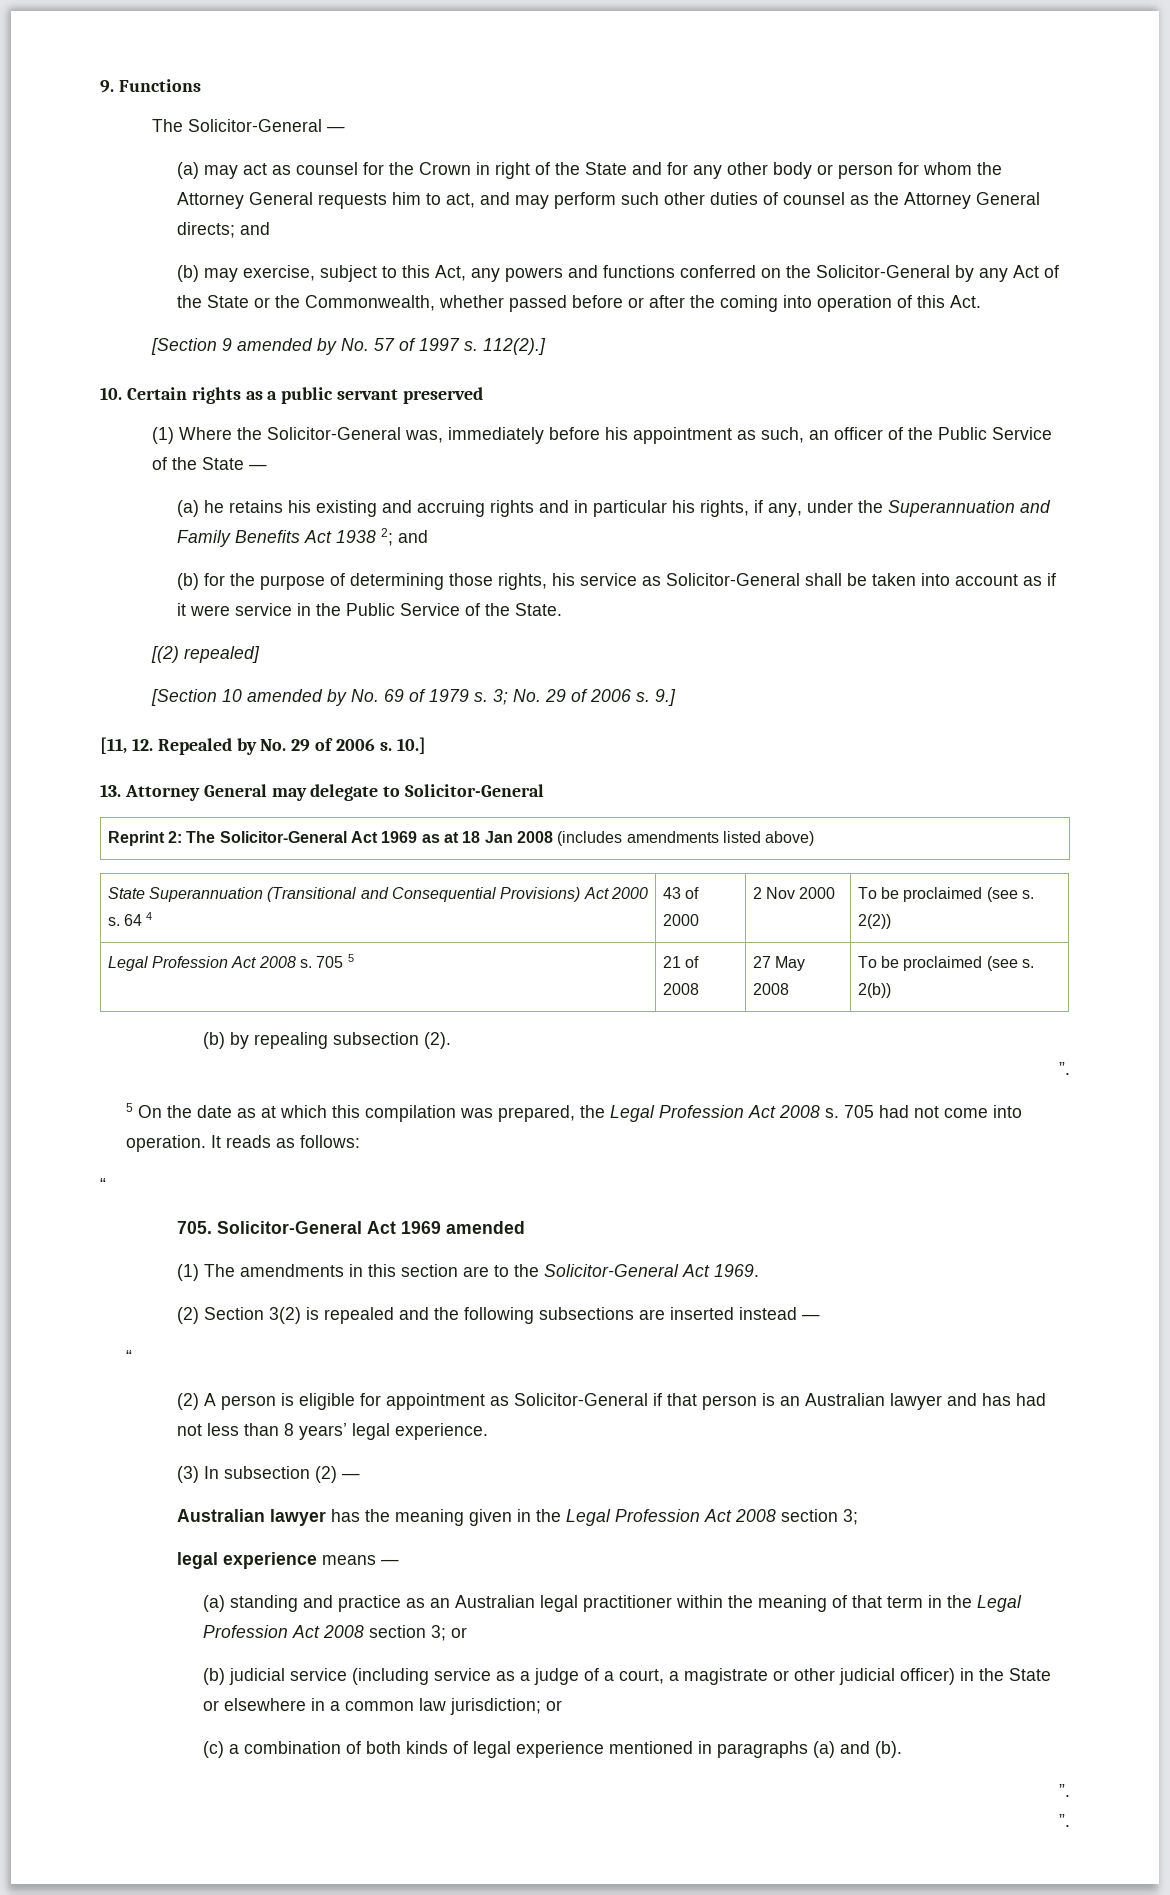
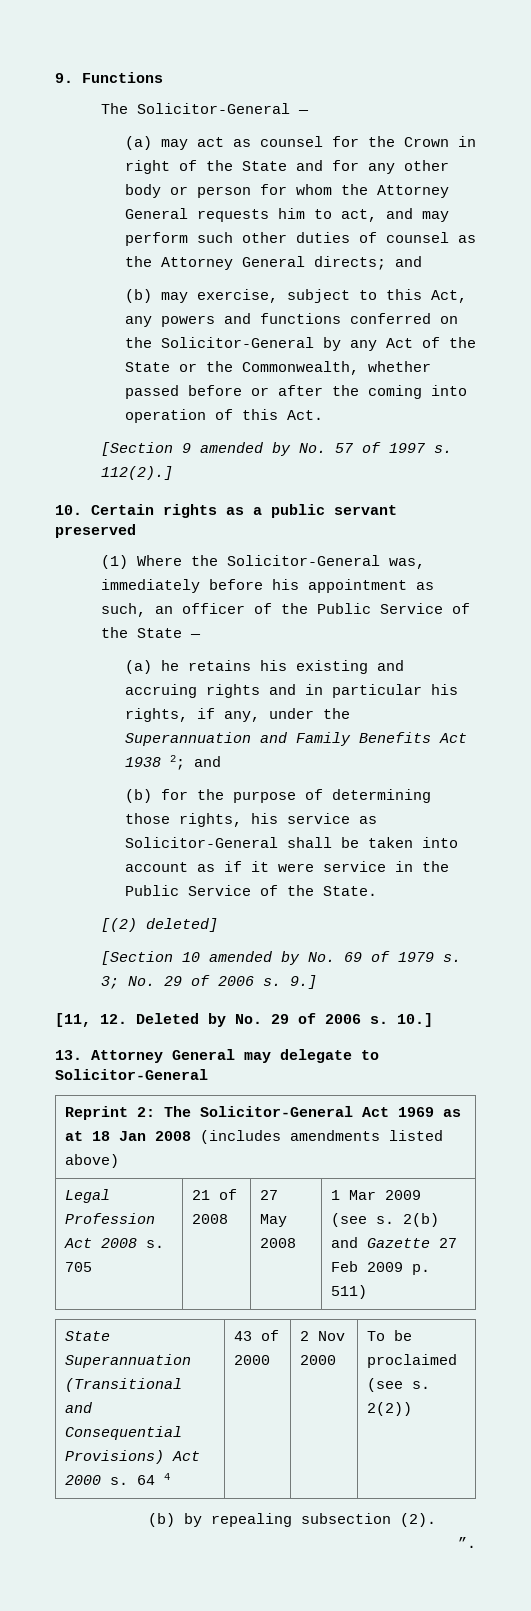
- [(2) repealed]
+ [(2) deleted]
- [11, 12. Repealed by No. 29 of 2006 s.
+ [11, 12. Deleted by No. 29 of 2006 s.
+ Legal Profession Act 2008 s. 705 | 21 of 2008 | 27 May 2008 | 1 Mar 2009 (see s. 2(b) and Gazette 27 Feb 2009 p. 511)
- Legal Profession Act 2008 s. 705 5 | 21 of 2008 | 27 May 2008 | To be proclaimed (see s. 2(b))
- 5 On the date as at which this compilation was prepared, the Legal Profession Act 2008 s. 705 had not come into operation. It reads as follows:
- “
- 705. Solicitor-General Act 1969 amended
- (1) The amendments in this section are to the Solicitor-General Act 1969.
- (2) Section 3(2) is repealed and the following subsections are inserted instead —
- “
- (2) A person is eligible for appointment as Solicitor-General if that person is an Australian lawyer and has had not less than 8 years’ legal experience.
- (3) In subsection (2) —
- Australian lawyer has the meaning given in the Legal Profession Act 2008 section 3;
- legal experience means —
- (a) standing and practice as an Australian legal practitioner within the meaning of that term in the Legal Profession Act 2008 section 3; or
- (b) judicial service (including service as a judge of a court, a magistrate or other judicial officer) in the State or elsewhere in a common law jurisdiction; or
- (c) a combination of both kinds of legal experience mentioned in paragraphs (a) and (b).
- ”.
- ”.

